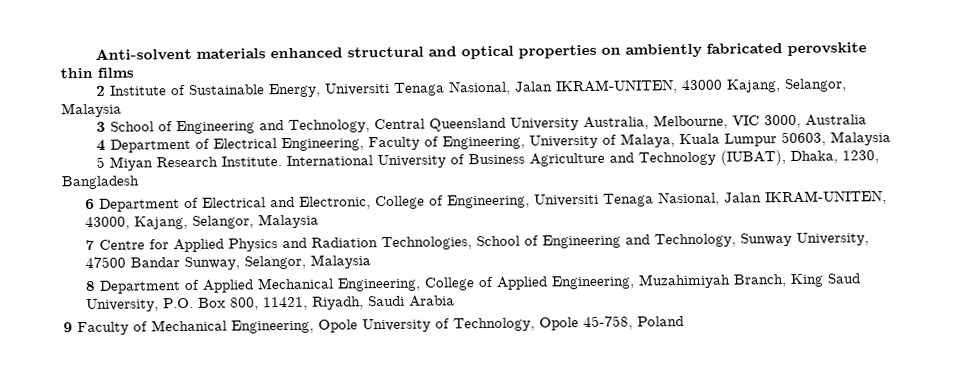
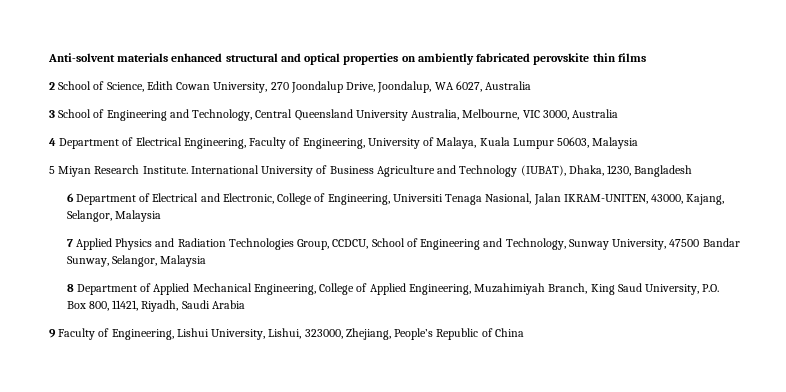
- 2 Institute of Sustainable Energy, Universiti Tenaga Nasional, Jalan IKRAM-UNITEN, 43000 Kajang, Selangor, Malaysia
+ 2 School of Science, Edith Cowan University, 270 Joondalup Drive, Joondalup, WA 6027, Australia
- 7 Centre for Applied Physics and Radiation Technologies, School of Engineering and Technology, Sunway University, 47500 Bandar Sunway, Selangor, Malaysia
+ 7 Applied Physics and Radiation Technologies Group, CCDCU, School of Engineering and Technology, Sunway University, 47500 Bandar Sunway, Selangor, Malaysia
- 9 Faculty of Mechanical Engineering, Opole University of Technology, Opole 45-758, Poland
+ 9 Faculty of Engineering, Lishui University, Lishui, 323000, Zhejiang, People’s Republic of China

